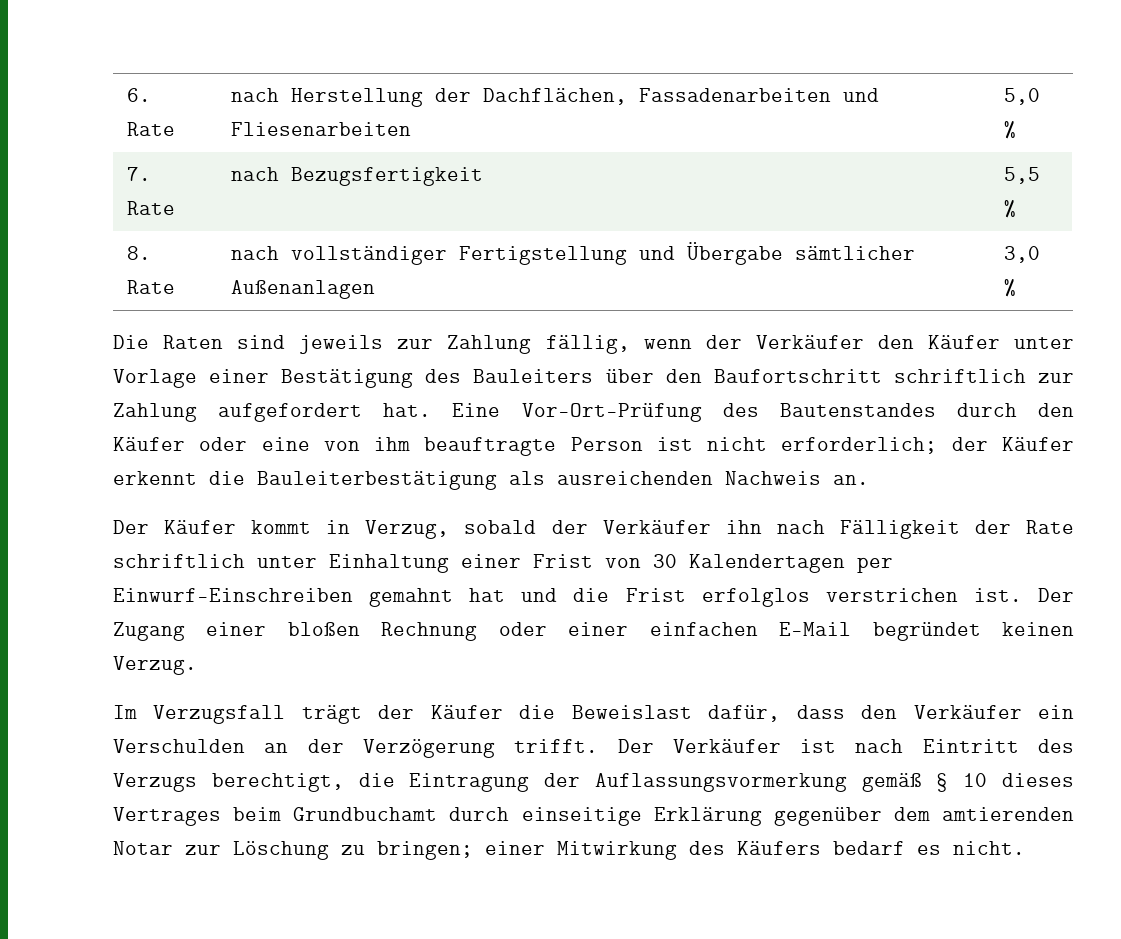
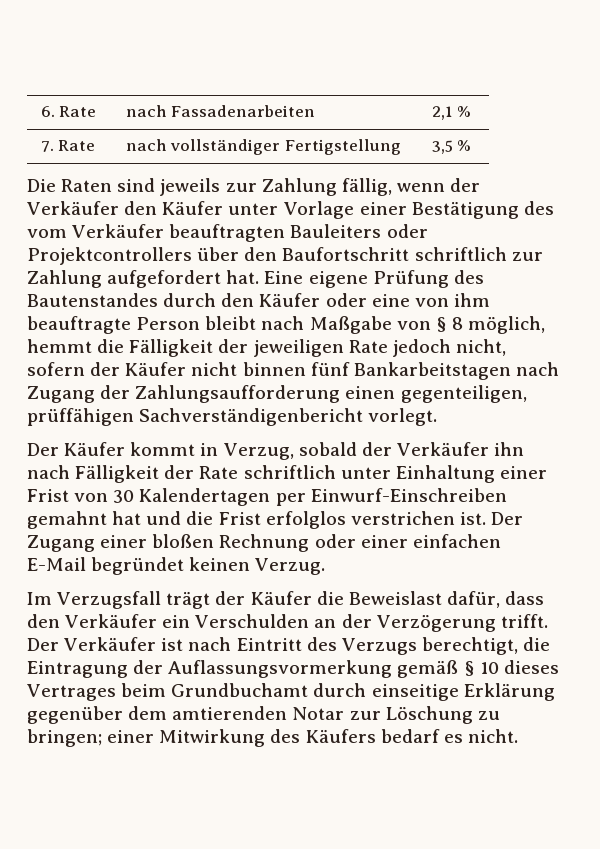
- 6. Rate | nach Herstellung der Dachflächen, Fassadenarbeiten und Fliesenarbeiten | 5,0 %
- 7. Rate | nach Bezugsfertigkeit | 5,5 %
- 8. Rate | nach vollständiger Fertigstellung und Übergabe sämtlicher Außenanlagen | 3,0 %
+ 6. Rate | nach Fassadenarbeiten | 2,1 %
+ 7. Rate | nach vollständiger Fertigstellung | 3,5 %
- Die Raten sind jeweils zur Zahlung fällig, wenn der Verkäufer den Käufer unter Vorlage einer Bestätigung des Bauleiters über den Baufortschritt schriftlich zur Zahlung aufgefordert hat.
+ Die Raten sind jeweils zur Zahlung fällig, wenn der Verkäufer den Käufer unter Vorlage einer Bestätigung des vom Verkäufer beauftragten Bauleiters oder Projektcontrollers über den Baufortschritt schriftlich zur Zahlung aufgefordert hat.
- Eine Vor-Ort-Prüfung des Bautenstandes durch den Käufer oder eine von ihm beauftragte Person ist nicht erforderlich; der Käufer erkennt die Bauleiterbestätigung als ausreichenden Nachweis an.
+ Eine eigene Prüfung des Bautenstandes durch den Käufer oder eine von ihm beauftragte Person bleibt nach Maßgabe von § 8 möglich, hemmt die Fälligkeit der jeweiligen Rate jedoch nicht, sofern der Käufer nicht binnen fünf Bankarbeitstagen nach Zugang der Zahlungsaufforderung einen gegenteiligen, prüffähigen Sachverständigenbericht vorlegt.

